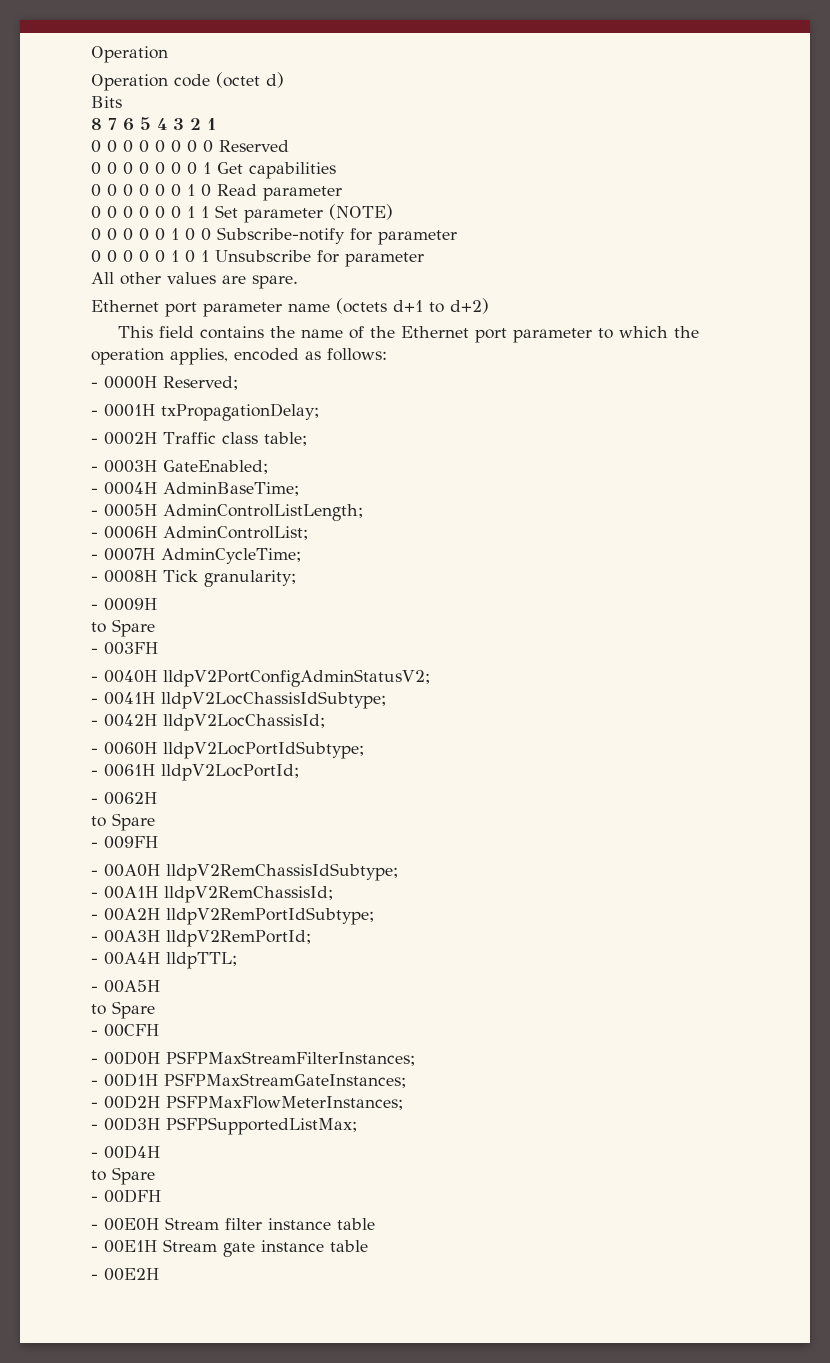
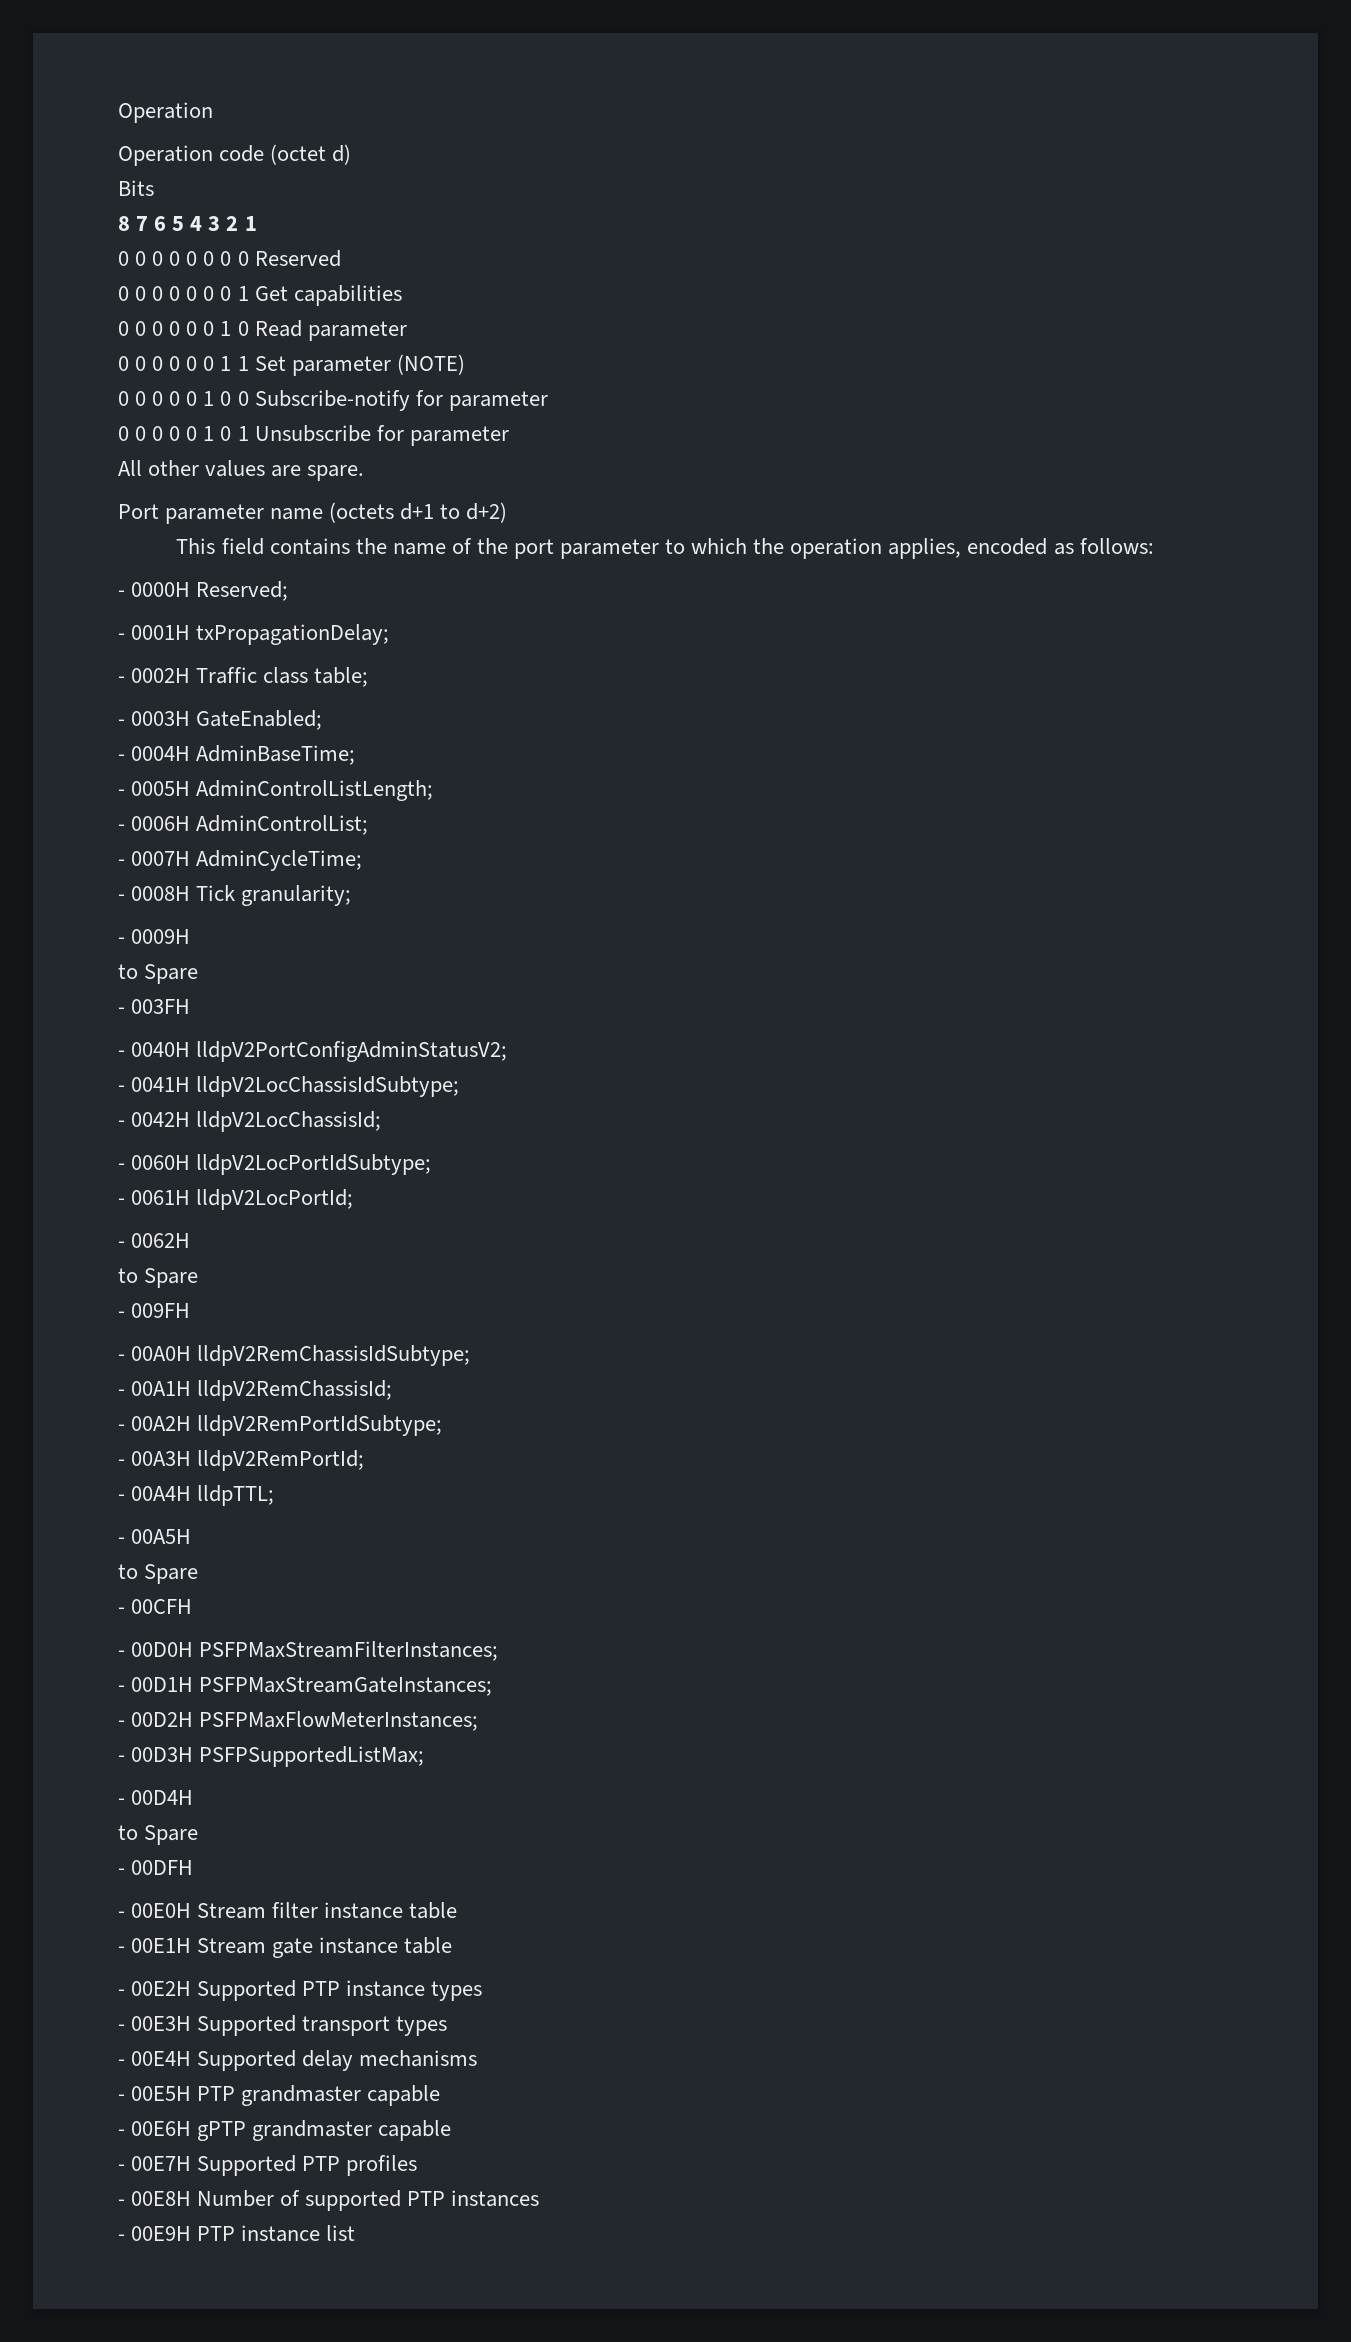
- Ethernet port parameter name (octets d+1 to d+2)
+ Port parameter name (octets d+1 to d+2)
- This field contains the name of the Ethernet port parameter to which the operation applies, encoded as follows:
+ This field contains the name of the port parameter to which the operation applies, encoded as follows:
- - 00E2H
+ - 00E2H Supported PTP instance types
+ - 00E3H Supported transport types
+ - 00E4H Supported delay mechanisms
+ - 00E5H PTP grandmaster capable
+ - 00E6H gPTP grandmaster capable
+ - 00E7H Supported PTP profiles
+ - 00E8H Number of supported PTP instances
+ - 00E9H PTP instance list

